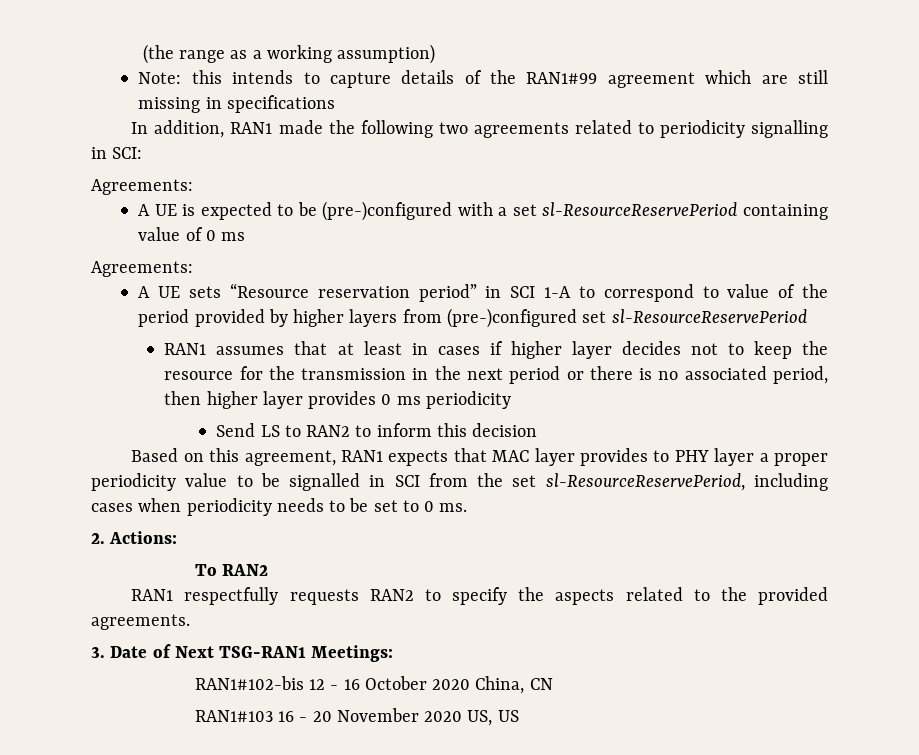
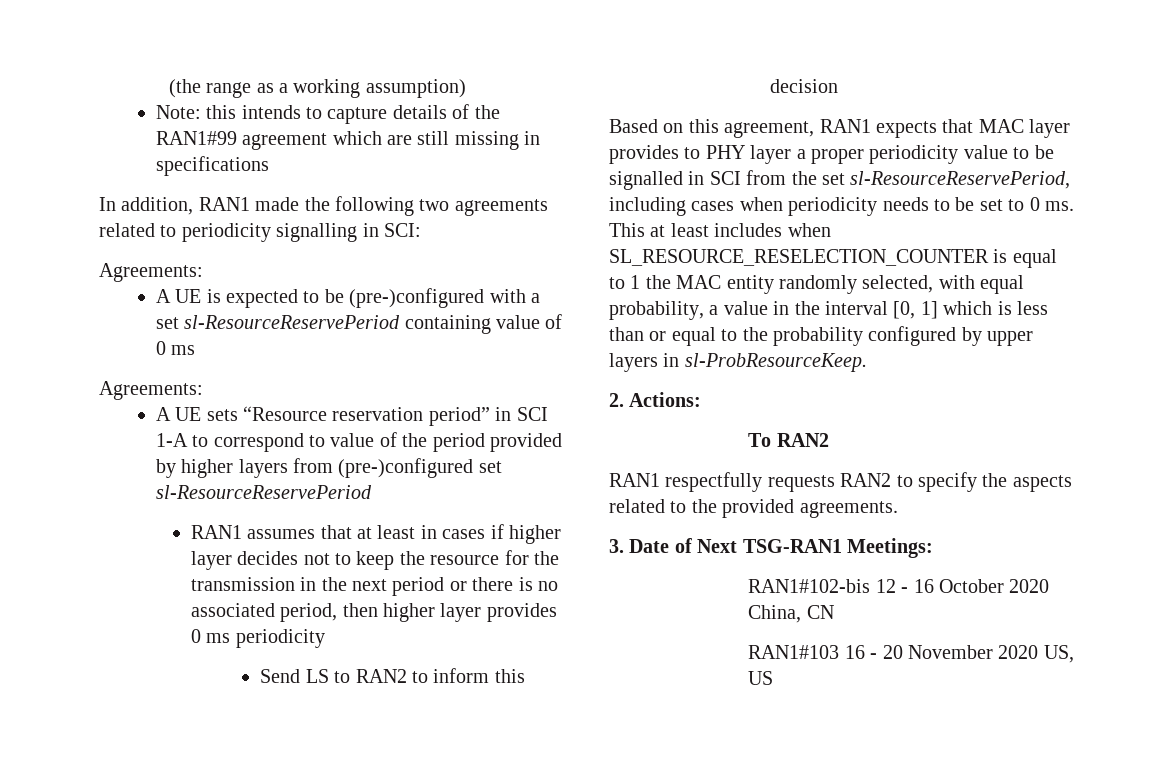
+ This at least includes when SL_RESOURCE_RESELECTION_COUNTER is equal to 1 the MAC entity randomly selected, with equal probability, a value in the interval [0, 1] which is less than or equal to the probability configured by upper layers in sl-ProbResourceKeep.

